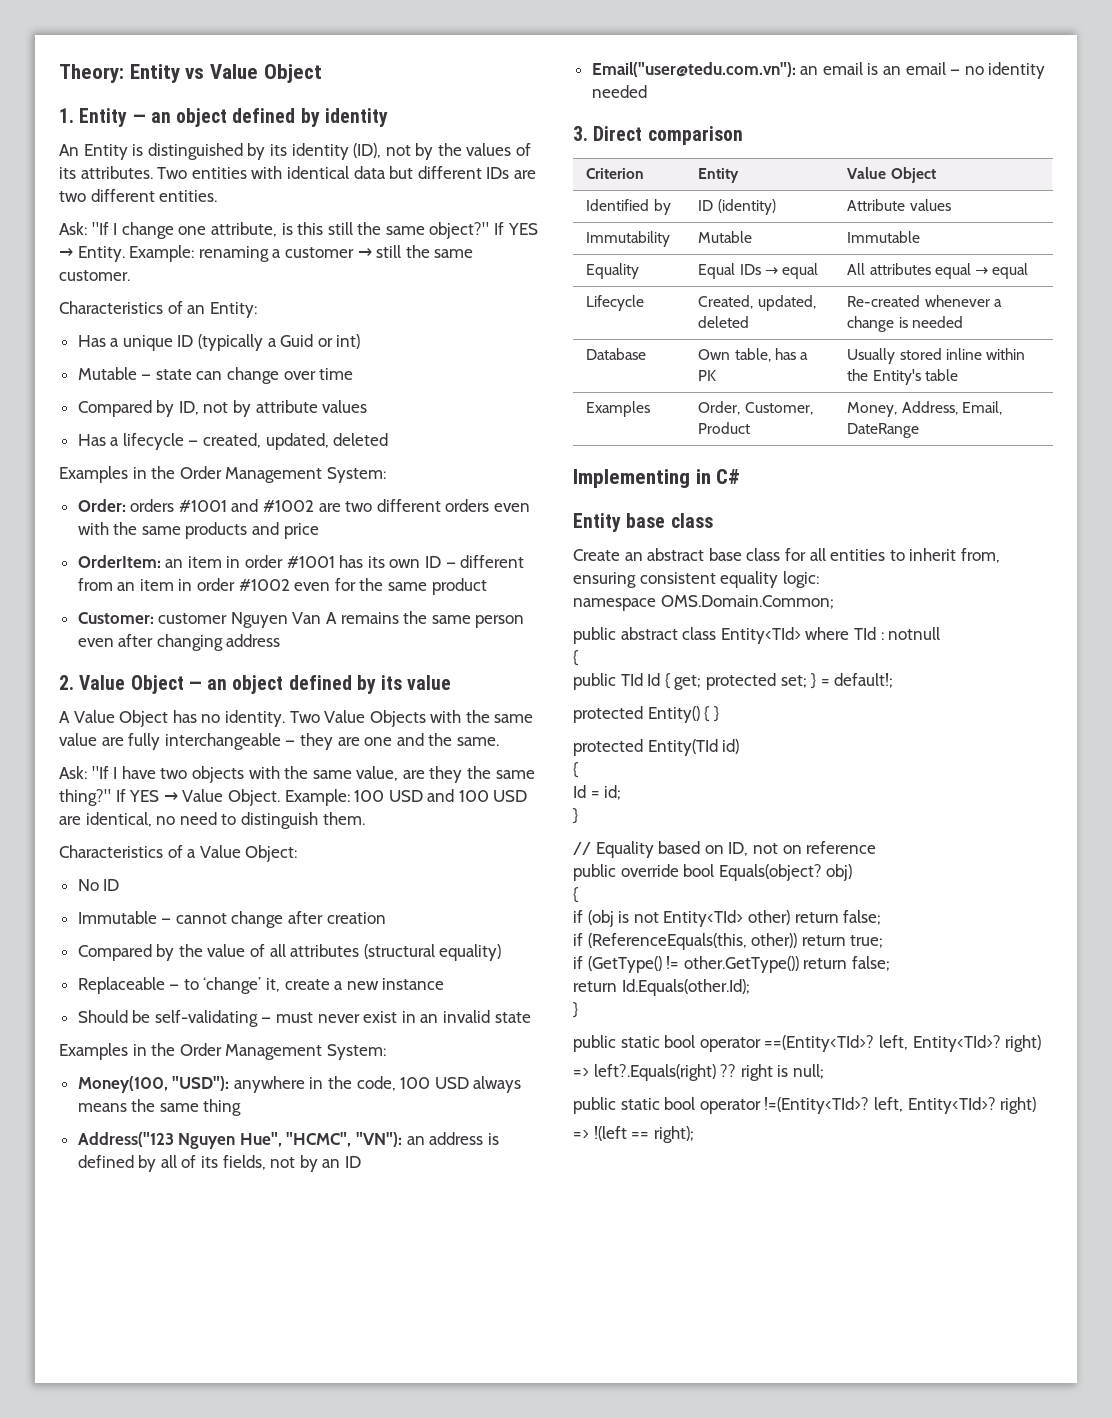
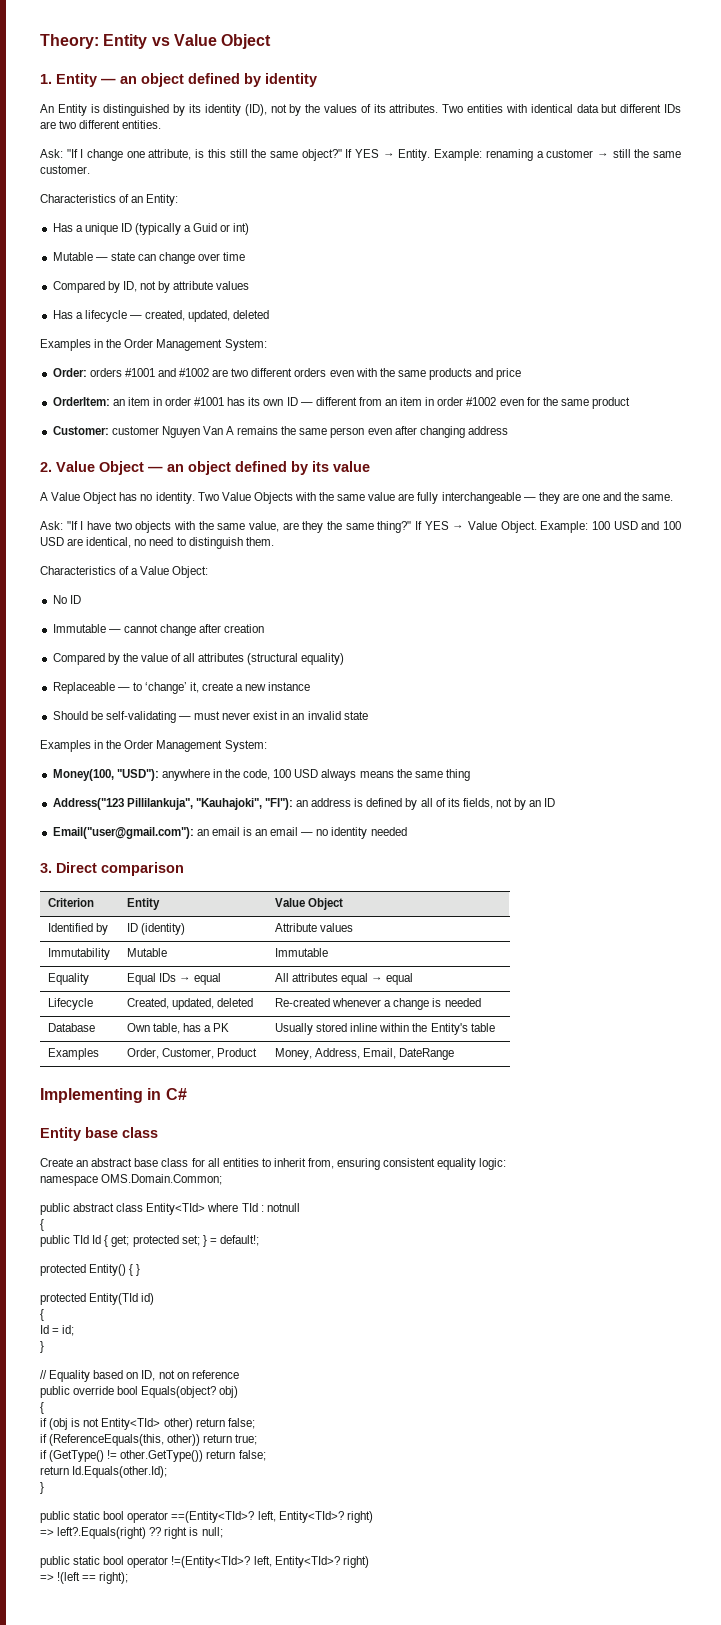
- Address("123 Nguyen Hue", "HCMC", "VN"): an address is defined by all of its fields, not by an ID
+ Address("123 Pillilankuja", "Kauhajoki", "FI"): an address is defined by all of its fields, not by an ID
- Email("user@tedu.com.vn"): an email is an email — no identity needed
+ Email("user@gmail.com"): an email is an email — no identity needed

